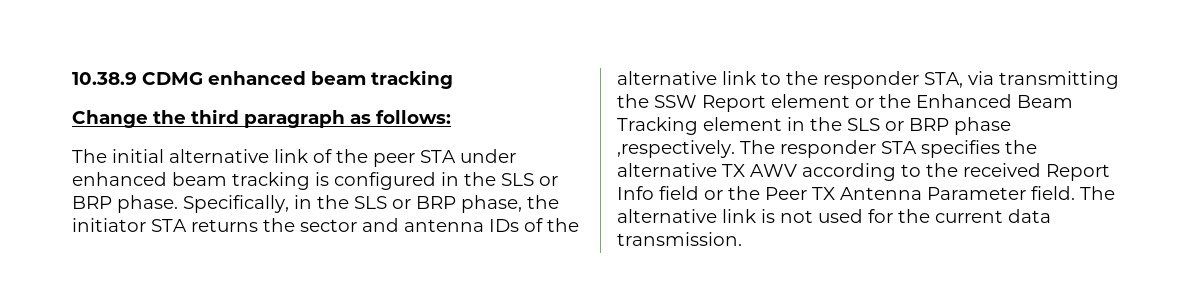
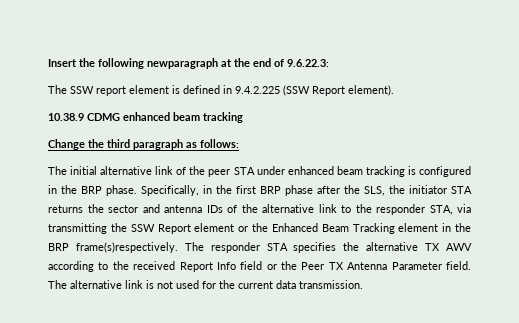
+ Insert the following newparagraph at the end of 9.6.22.3:
+ The SSW report element is defined in 9.4.2.225 (SSW Report element).
- The initial alternative link of the peer STA under enhanced beam tracking is configured in the SLS or BRP phase.
+ The initial alternative link of the peer STA under enhanced beam tracking is configured in the BRP phase.
- Specifically, in the SLS or BRP phase, the initiator STA returns the sector and antenna IDs of the alternative link to the responder STA, via transmitting the SSW Report element or the Enhanced Beam Tracking element in the SLS or BRP phase ,respectively.
+ Specifically, in the first BRP phase after the SLS, the initiator STA returns the sector and antenna IDs of the alternative link to the responder STA, via transmitting the SSW Report element or the Enhanced Beam Tracking element in the BRP frame(s)respectively.

